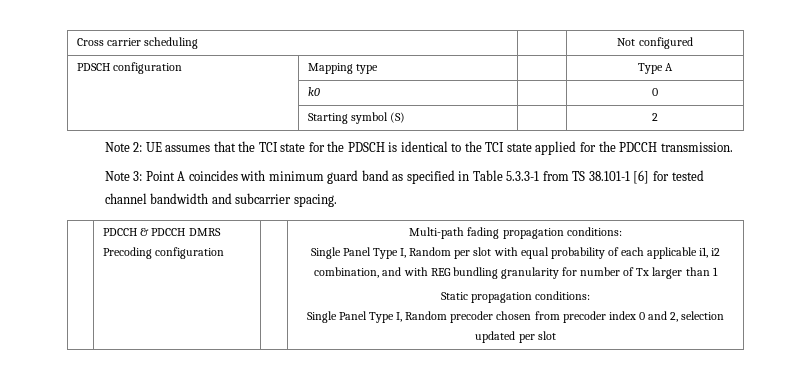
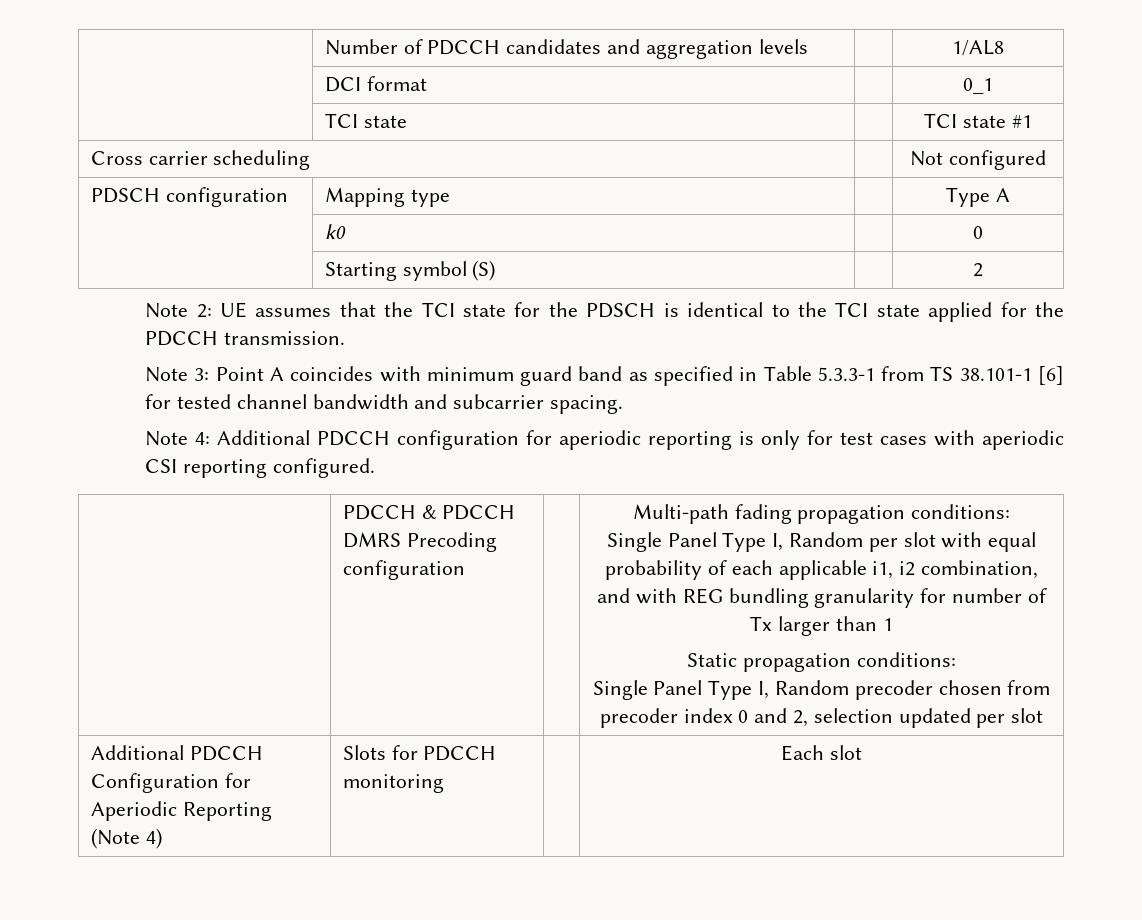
+ | Number of PDCCH candidates and aggregation levels | | 1/AL8
+ | DCI format | | 0_1
+ | TCI state | | TCI state #1
+ Note 4: Additional PDCCH configuration for aperiodic reporting is only for test cases with aperiodic CSI reporting configured.
+ Additional PDCCH Configuration for Aperiodic Reporting (Note 4) | Slots for PDCCH monitoring | | Each slot

